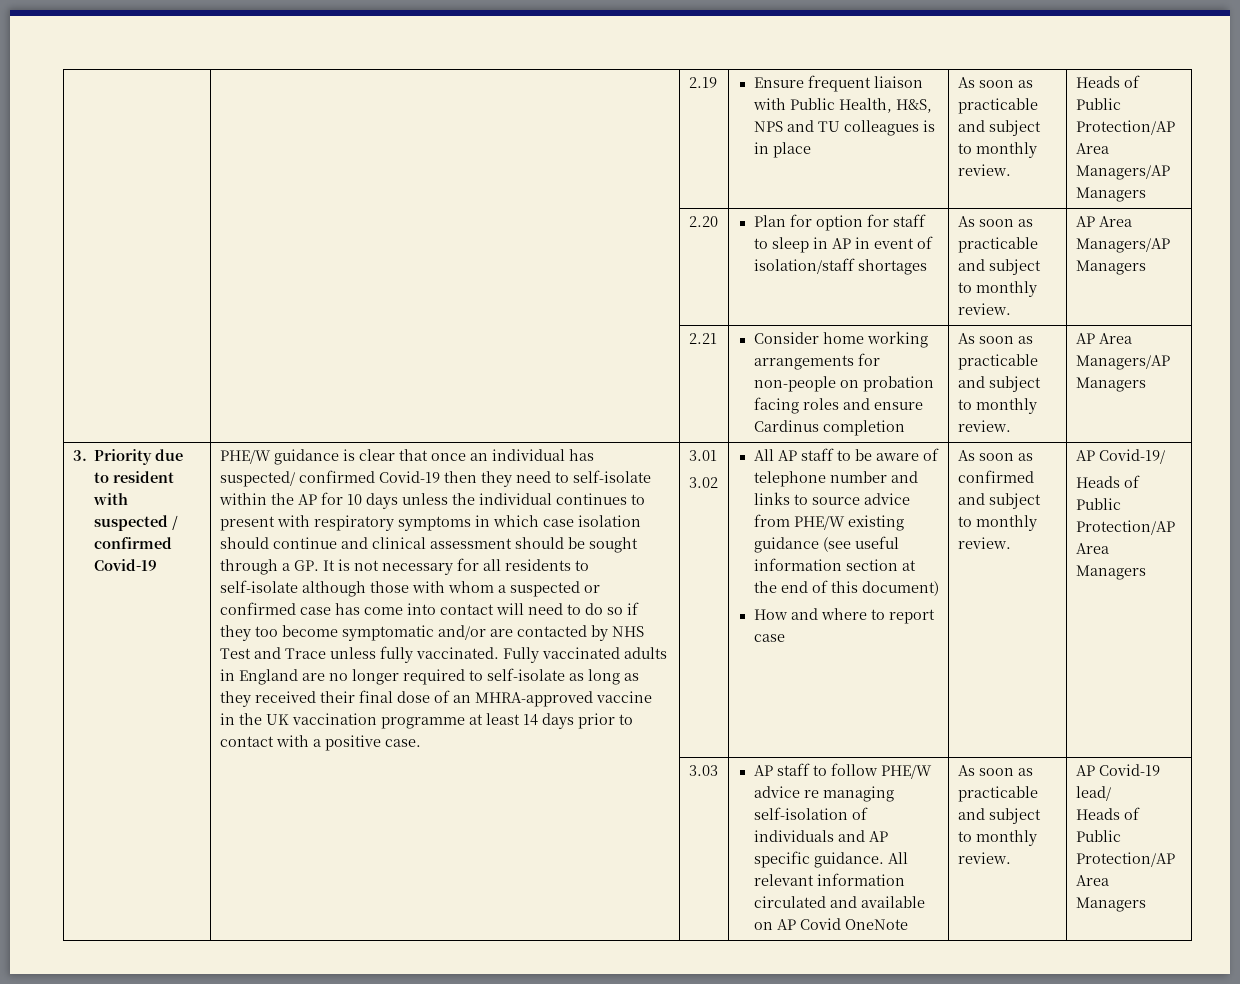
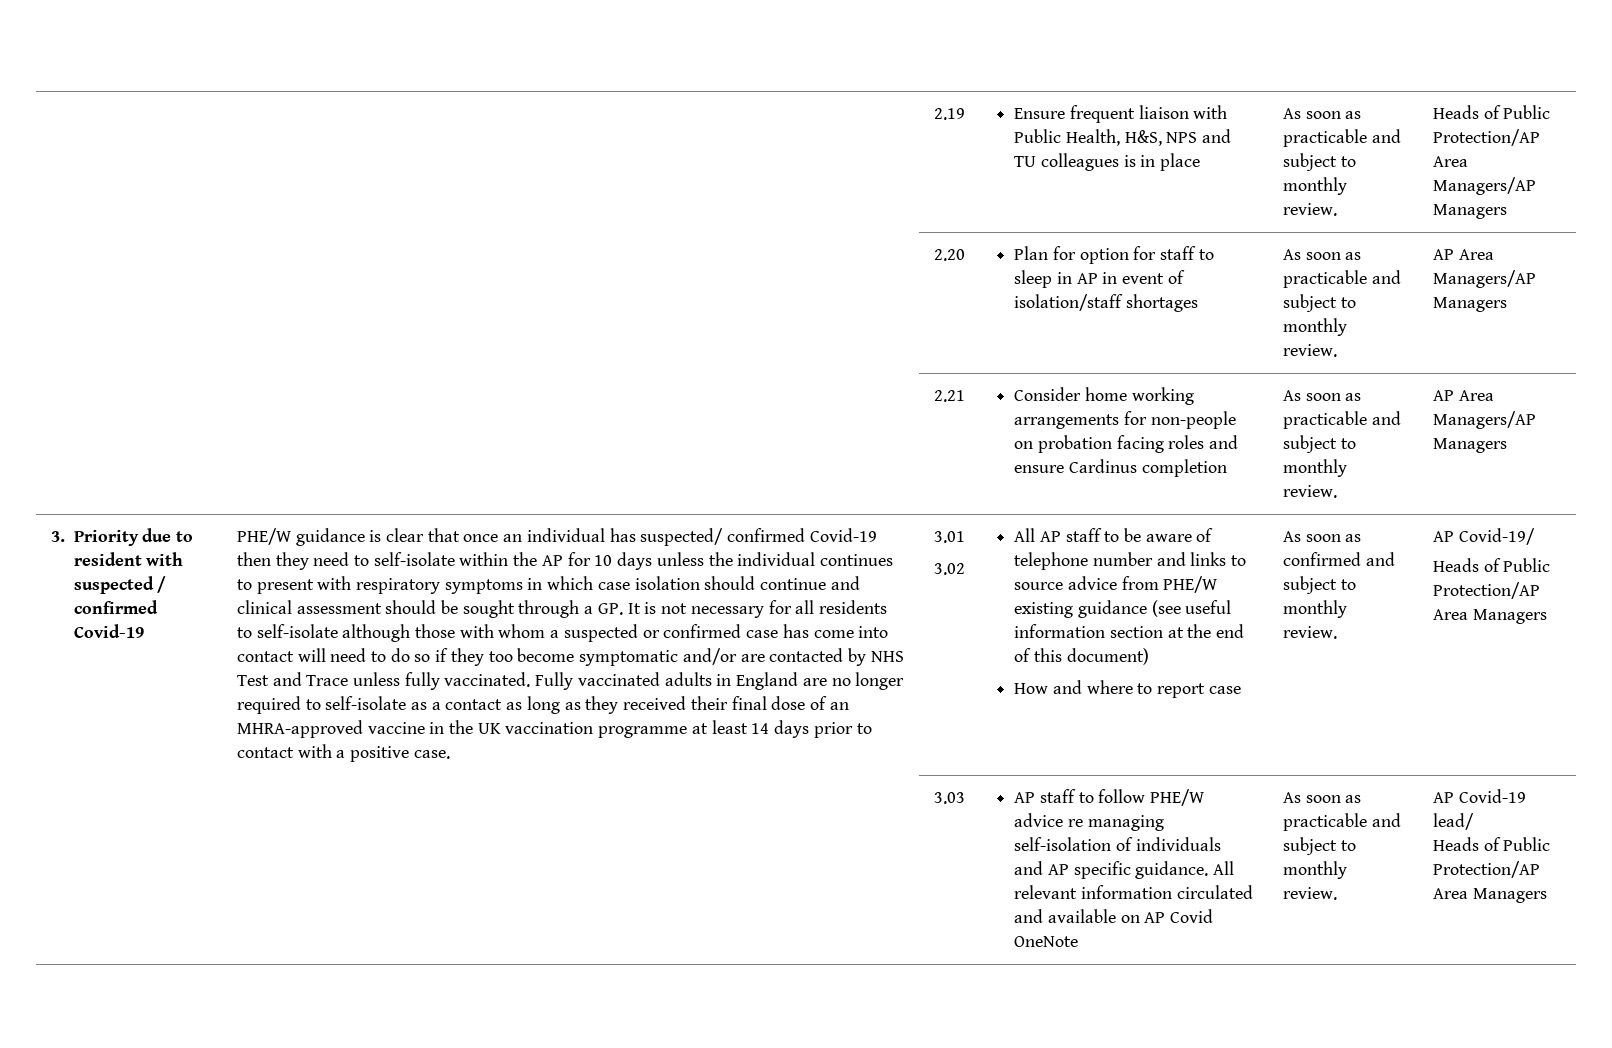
- Fully vaccinated adults in England are no longer required to self-isolate as long as they received their final dose of an MHRA-approved vaccine in the UK vaccination programme at least 14 days prior to contact with a positive case.
+ Fully vaccinated adults in England are no longer required to self-isolate as a contact as long as they received their final dose of an MHRA-approved vaccine in the UK vaccination programme at least 14 days prior to contact with a positive case.

